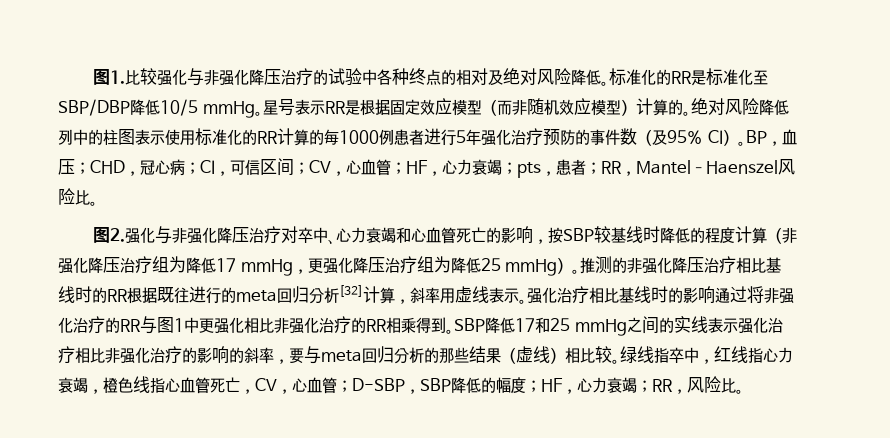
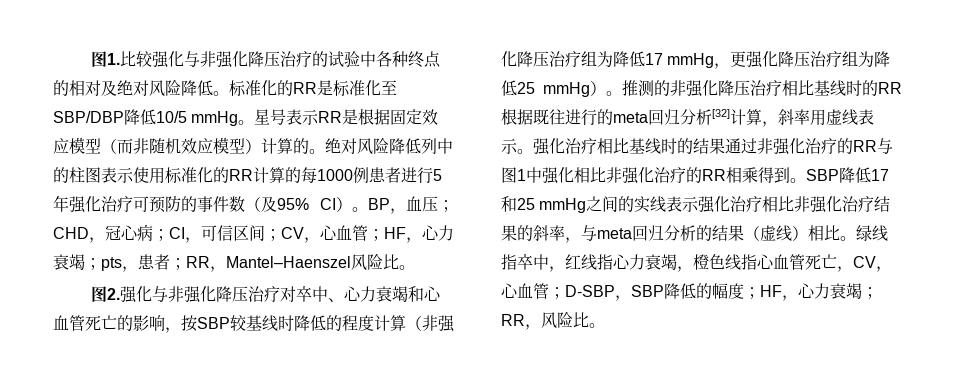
- 绝对风险降低列中的柱图表示使用标准化的RR计算的每1000例患者进行5年强化治疗预防的事件数（及95% CI）。
+ 绝对风险降低列中的柱图表示使用标准化的RR计算的每1000例患者进行5年强化治疗可预防的事件数（及95% CI）。
- 强化治疗相比基线时的影响通过将非强化治疗的RR与图1中更强化相比非强化治疗的RR相乘得到。
+ 强化治疗相比基线时的结果通过非强化治疗的RR与图1中强化相比非强化治疗的RR相乘得到。
- SBP降低17和25 mmHg之间的实线表示强化治疗相比非强化治疗的影响的斜率，要与meta回归分析的那些结果（虚线）相比较。
+ SBP降低17和25 mmHg之间的实线表示强化治疗相比非强化治疗结果的斜率，与meta回归分析的结果（虚线）相比。

